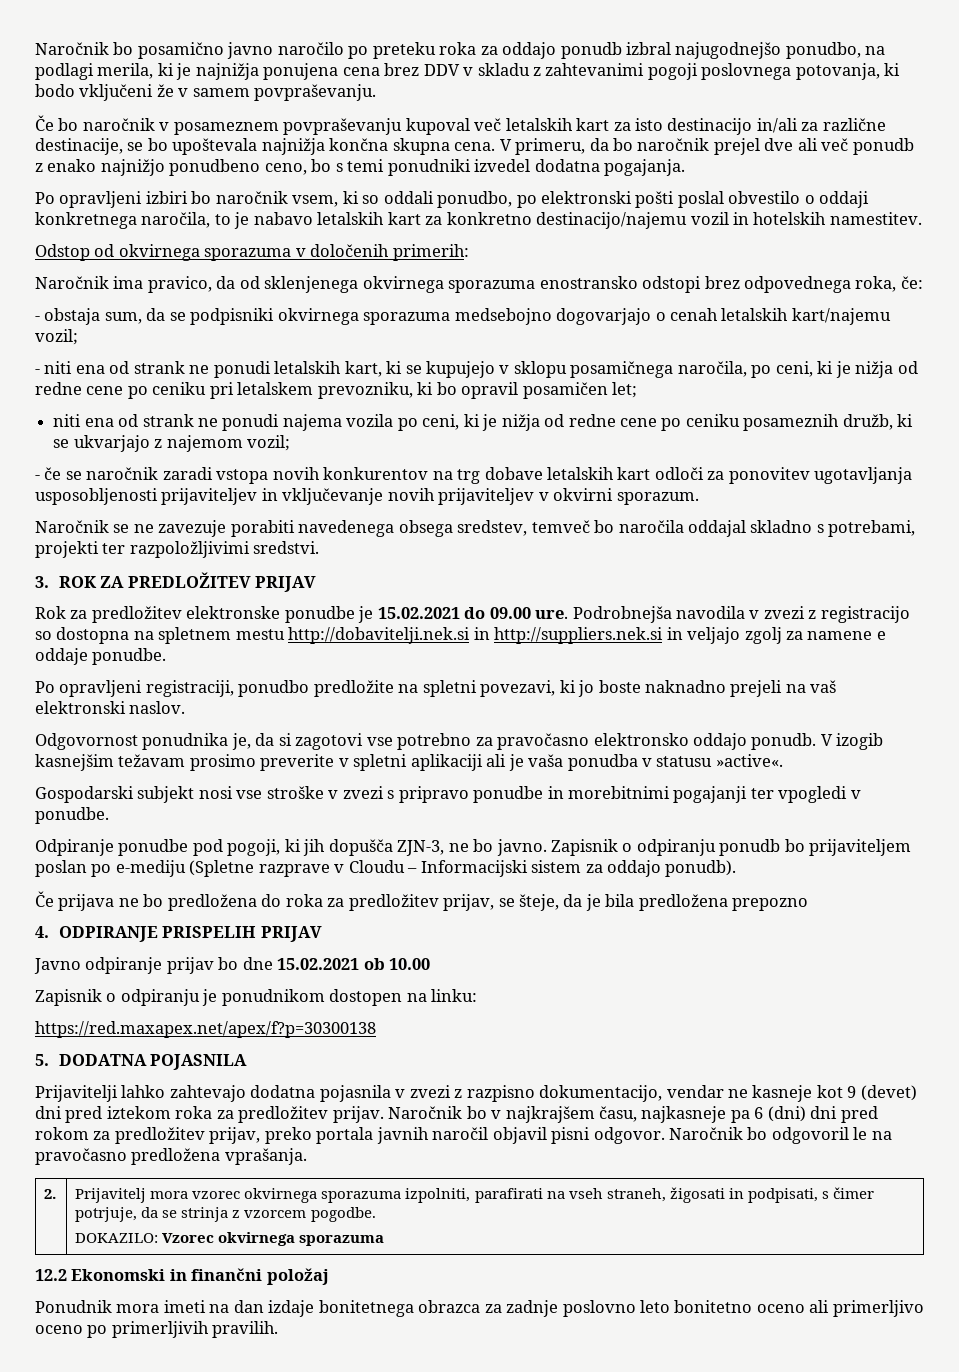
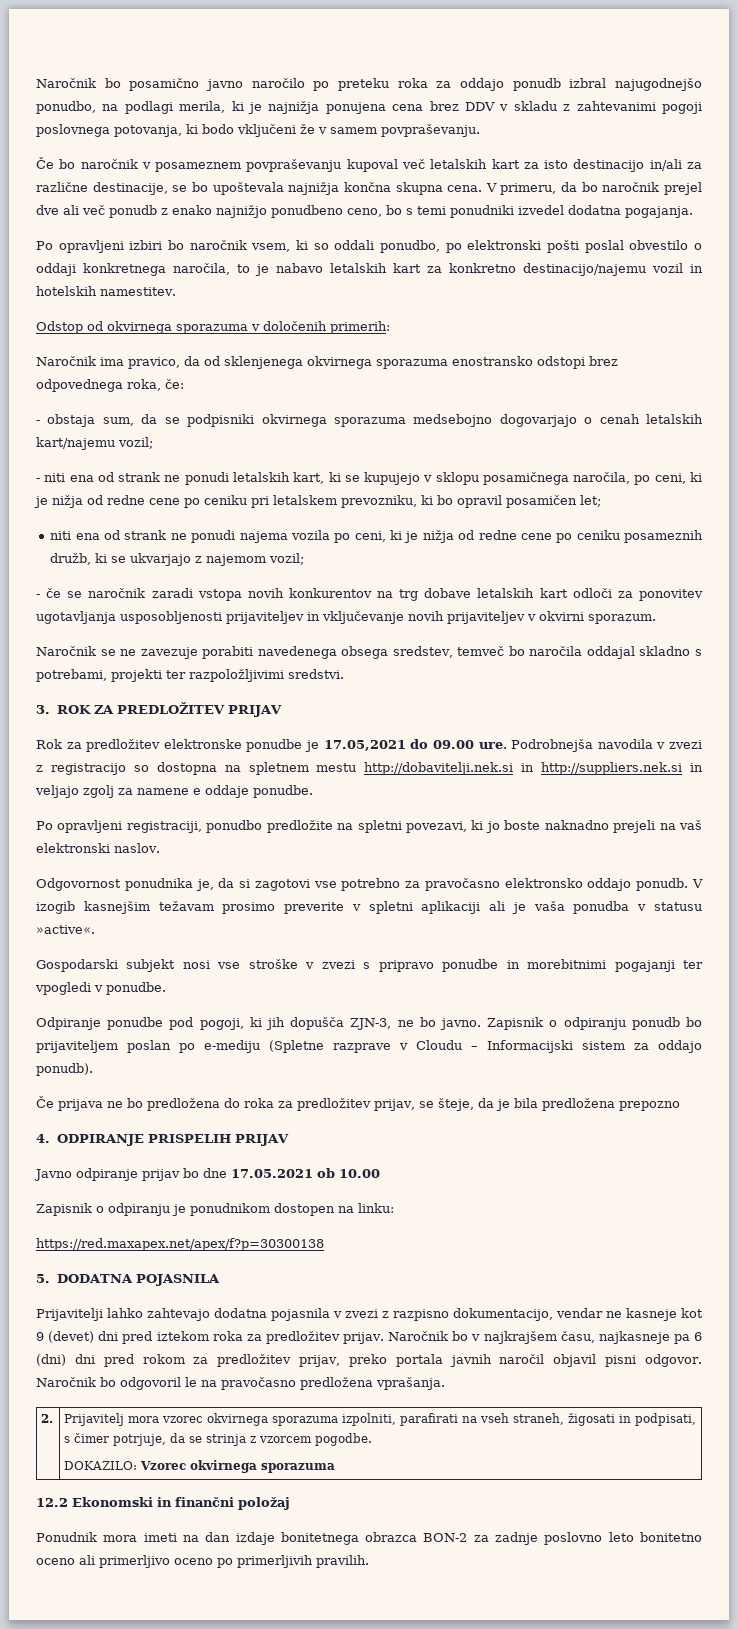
- Rok za predložitev elektronske ponudbe je 15.02.2021 do 09.00 ure.
+ Rok za predložitev elektronske ponudbe je 17.05,2021 do 09.00 ure.
- Javno odpiranje prijav bo dne 15.02.2021 ob 10.00
+ Javno odpiranje prijav bo dne 17.05.2021 ob 10.00
- Ponudnik mora imeti na dan izdaje bonitetnega obrazca za zadnje poslovno leto bonitetno oceno ali primerljivo oceno po primerljivih pravilih.
+ Ponudnik mora imeti na dan izdaje bonitetnega obrazca BON-2 za zadnje poslovno leto bonitetno oceno ali primerljivo oceno po primerljivih pravilih.

